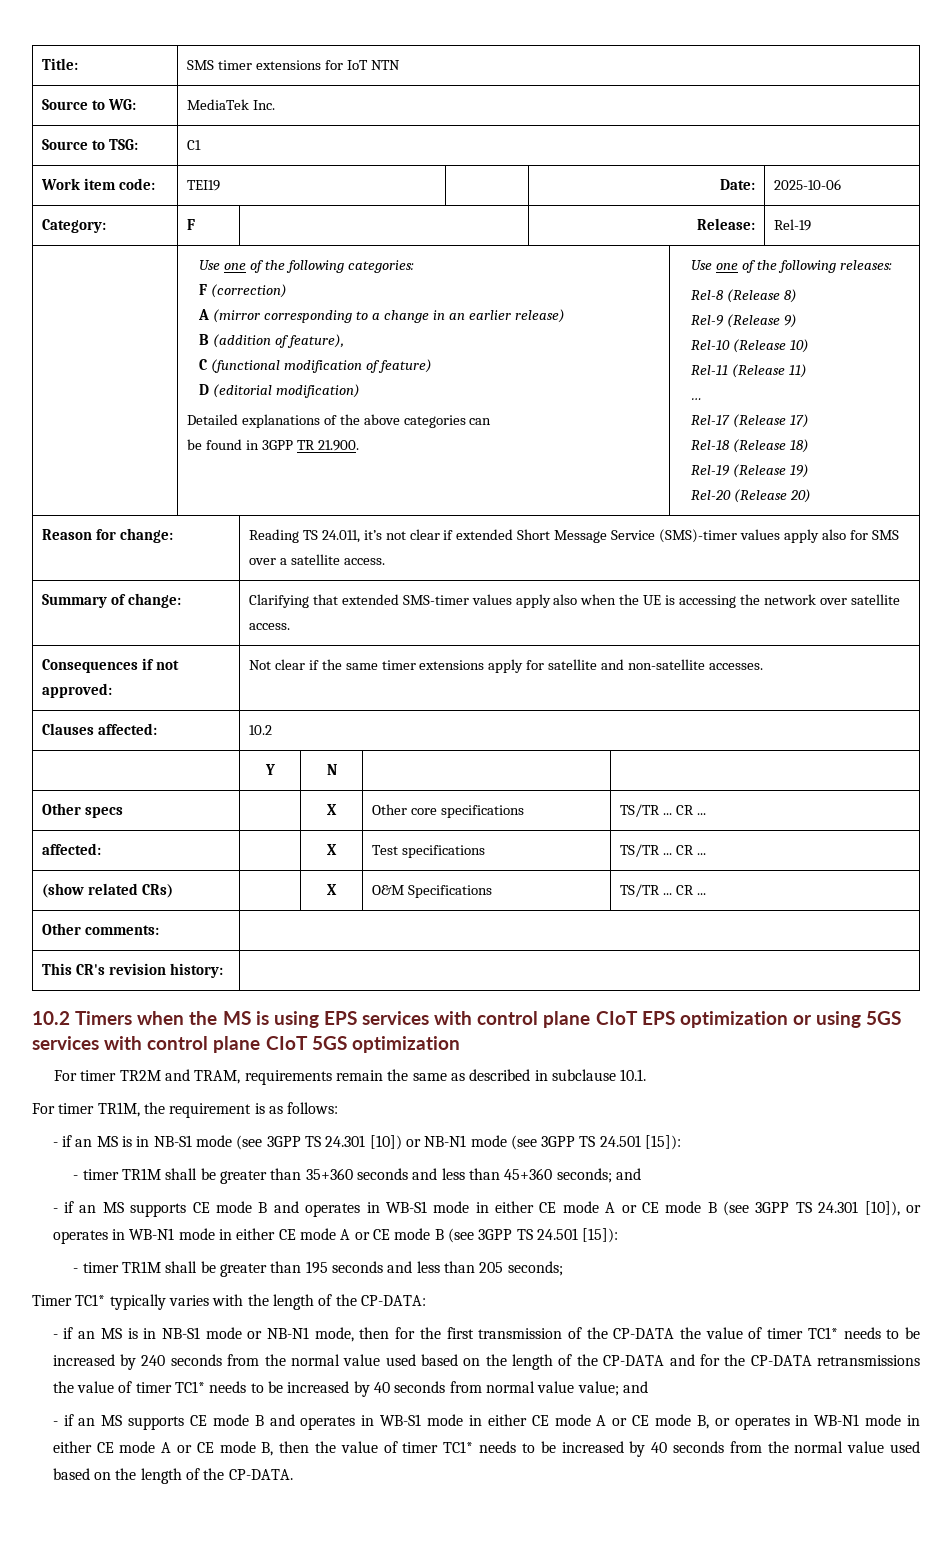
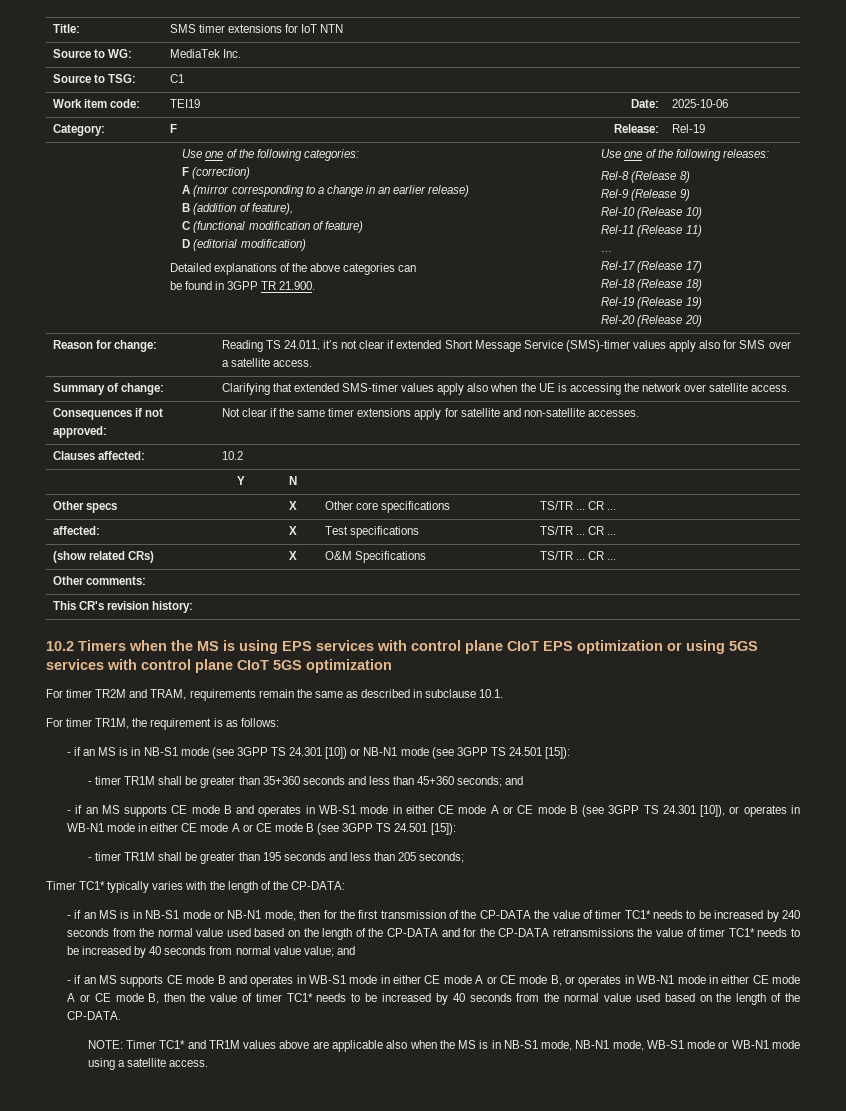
+ NOTE: Timer TC1* and TR1M values above are applicable also when the MS is in NB-S1 mode, NB-N1 mode, WB-S1 mode or WB-N1 mode using a satellite access.

